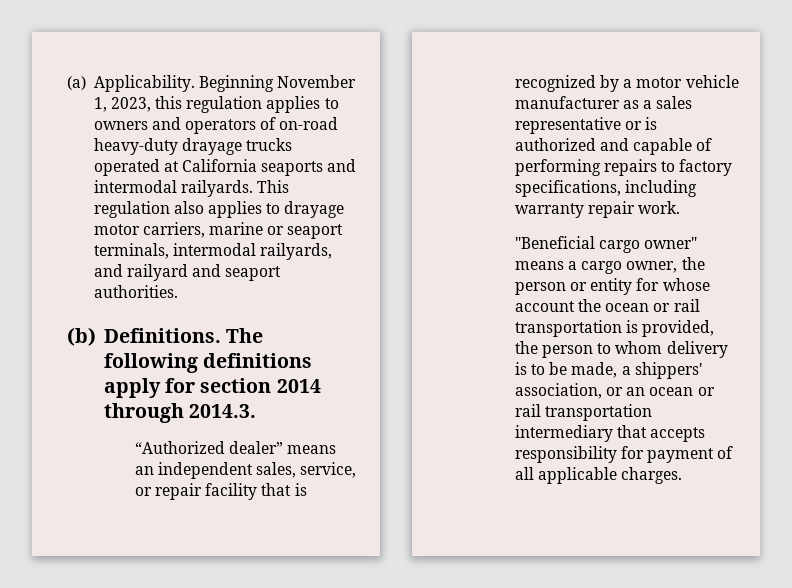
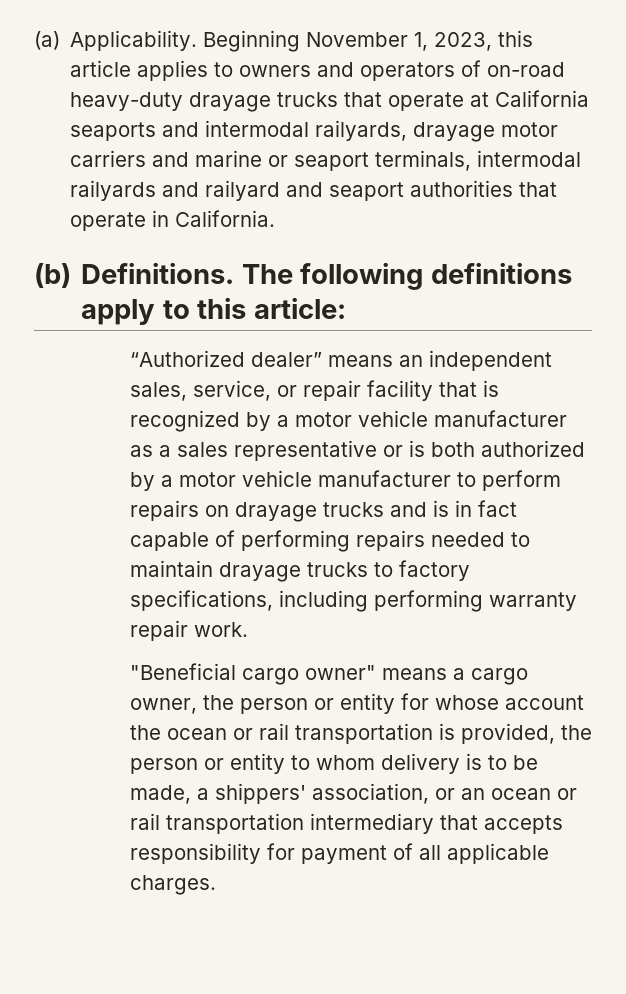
- Beginning November 1, 2023, this regulation applies to owners and operators of on-road heavy-duty drayage trucks operated at California seaports and intermodal railyards. This regulation also applies to drayage motor carriers, marine or seaport terminals, intermodal railyards, and railyard and seaport authorities.
+ Beginning November 1, 2023, this article applies to owners and operators of on-road heavy-duty drayage trucks that operate at California seaports and intermodal railyards, drayage motor carriers and marine or seaport terminals, intermodal railyards and railyard and seaport authorities that operate in California.
- The following definitions apply for section 2014 through 2014.3.
+ The following definitions apply to this article:
- “Authorized dealer” means an independent sales, service, or repair facility that is recognized by a motor vehicle manufacturer as a sales representative or is authorized and capable of performing repairs to factory specifications, including warranty repair work.
+ “Authorized dealer” means an independent sales, service, or repair facility that is recognized by a motor vehicle manufacturer as a sales representative or is both authorized by a motor vehicle manufacturer to perform repairs on drayage trucks and is in fact capable of performing repairs needed to maintain drayage trucks to factory specifications, including performing warranty repair work.
- "Beneficial cargo owner" means a cargo owner, the person or entity for whose account the ocean or rail transportation is provided, the person to whom delivery is to be made, a shippers' association, or an ocean or rail transportation intermediary that accepts responsibility for payment of all applicable charges.
+ "Beneficial cargo owner" means a cargo owner, the person or entity for whose account the ocean or rail transportation is provided, the person or entity to whom delivery is to be made, a shippers' association, or an ocean or rail transportation intermediary that accepts responsibility for payment of all applicable charges.

